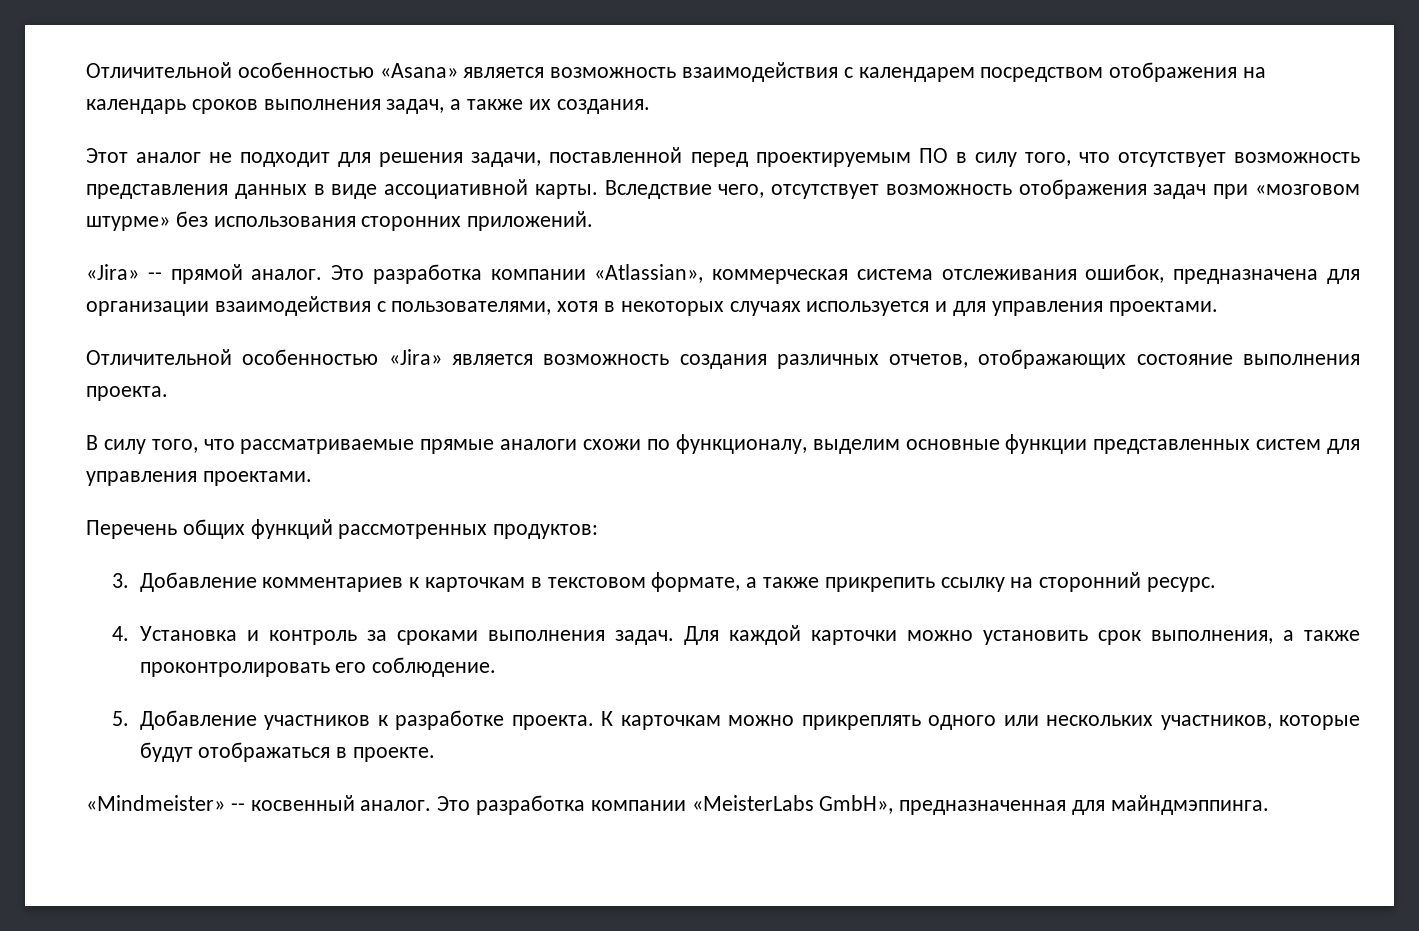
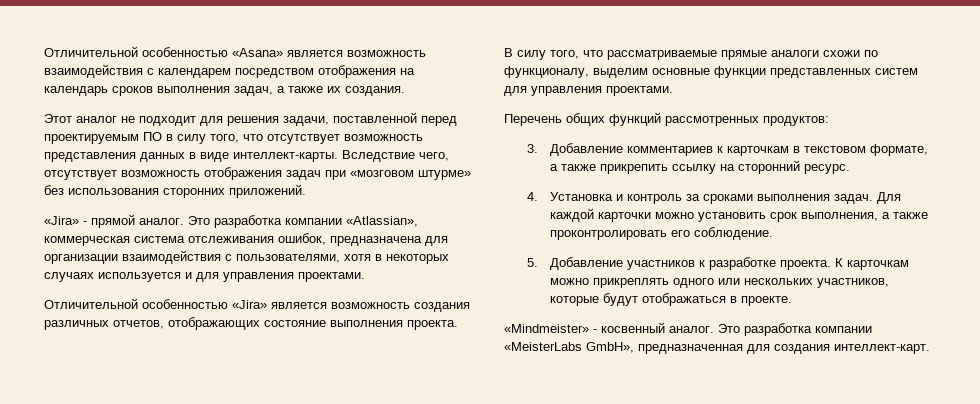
- Этот аналог не подходит для решения задачи, поставленной перед проектируемым ПО в силу того, что отсутствует возможность представления данных в виде ассоциативной карты.
+ Этот аналог не подходит для решения задачи, поставленной перед проектируемым ПО в силу того, что отсутствует возможность представления данных в виде интеллект-карты.
- «Jira» -- прямой аналог.
+ «Jira» - прямой аналог.
- «Mindmeister» -- косвенный аналог.
+ «Mindmeister» - косвенный аналог.
- Это разработка компании «MeisterLabs GmbH», предназначенная для майндмэппинга.
+ Это разработка компании «MeisterLabs GmbH», предназначенная для создания интеллект-карт.

